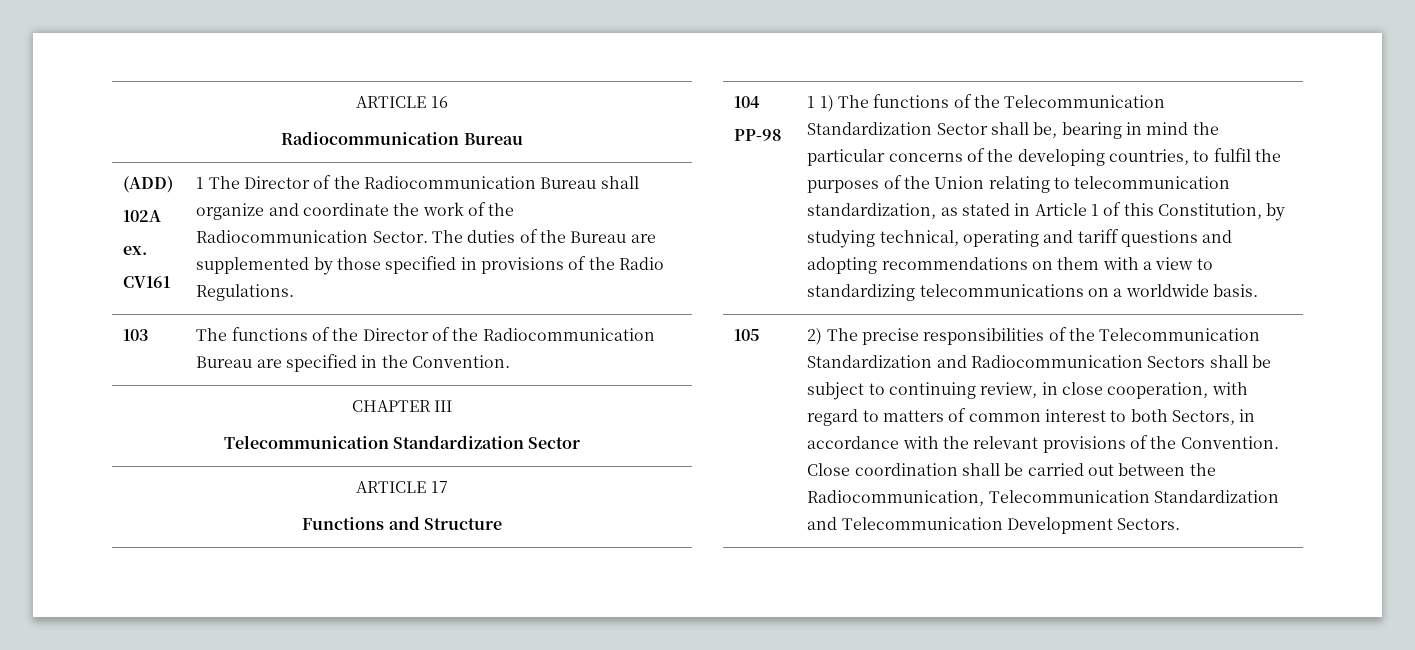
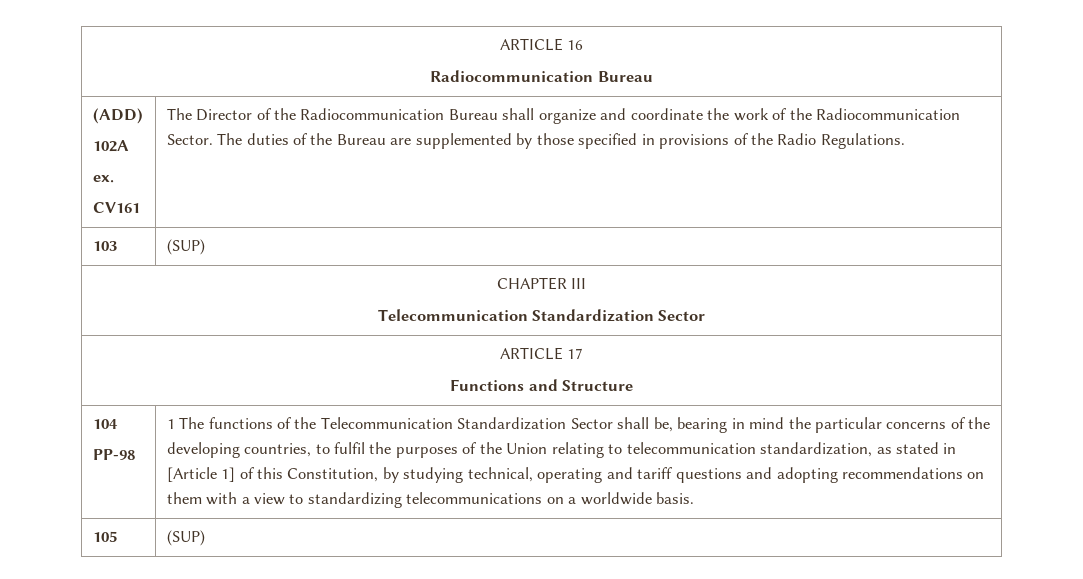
  (ADD)
  102A
  ex.
- CV161 | 1 The Director of the Radiocommunication Bureau shall organize and coordinate the work of the Radiocommunication Sector. The duties of the Bureau are supplemented by those specified in provisions of the Radio Regulations.
+ CV161 | The Director of the Radiocommunication Bureau shall organize and coordinate the work of the Radiocommunication Sector. The duties of the Bureau are supplemented by those specified in provisions of the Radio Regulations.
- 103 | The functions of the Director of the Radiocommunication Bureau are specified in the Convention.
+ 103 | (SUP)
- 1 1) The functions of the Telecommunication Standardization Sector shall be, bearing in mind the particular concerns of the developing countries, to fulfil the purposes of the Union relating to telecommunication standardization, as stated in Article 1 of this Constitution, by studying technical, operating and tariff questions and adopting recommendations on them with a view to standardizing telecommunications on a worldwide basis.
+ 1 The functions of the Telecommunication Standardization Sector shall be, bearing in mind the particular concerns of the developing countries, to fulfil the purposes of the Union relating to telecommunication standardization, as stated in [Article 1] of this Constitution, by studying technical, operating and tariff questions and adopting recommendations on them with a view to standardizing telecommunications on a worldwide basis.
- 105 | 2) The precise responsibilities of the Telecommunication Standardization and Radiocommunication Sectors shall be subject to continuing review, in close cooperation, with regard to matters of common interest to both Sectors, in accordance with the relevant provisions of the Convention. Close coordination shall be carried out between the Radiocommunication, Telecommunication Standardization and Telecommunication Development Sectors.
+ 105 | (SUP)

